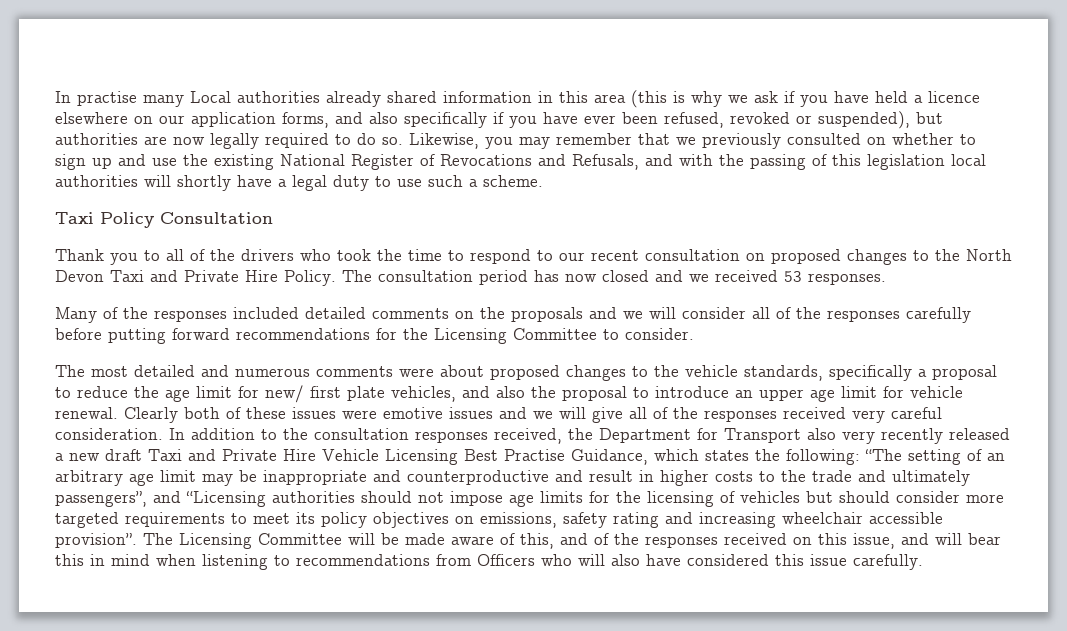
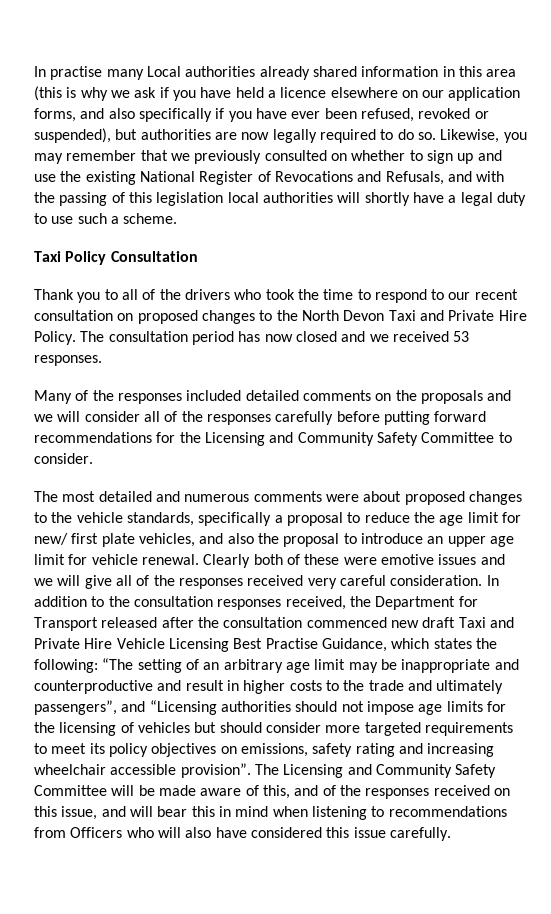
- Many of the responses included detailed comments on the proposals and we will consider all of the responses carefully before putting forward recommendations for the Licensing Committee to consider.
+ Many of the responses included detailed comments on the proposals and we will consider all of the responses carefully before putting forward recommendations for the Licensing and Community Safety Committee to consider.
- Clearly both of these issues were emotive issues and we will give all of the responses received very careful consideration.
+ Clearly both of these were emotive issues and we will give all of the responses received very careful consideration.
- In addition to the consultation responses received, the Department for Transport also very recently released a new draft Taxi and Private Hire Vehicle Licensing Best Practise Guidance, which states the following:
+ In addition to the consultation responses received, the Department for Transport released after the consultation commenced new draft Taxi and Private Hire Vehicle Licensing Best Practise Guidance, which states the following:
- The Licensing Committee will be made aware of this, and of the responses received on this issue, and will bear this in mind when listening to recommendations from Officers who will also have considered this issue carefully.
+ The Licensing and Community Safety Committee will be made aware of this, and of the responses received on this issue, and will bear this in mind when listening to recommendations from Officers who will also have considered this issue carefully.

